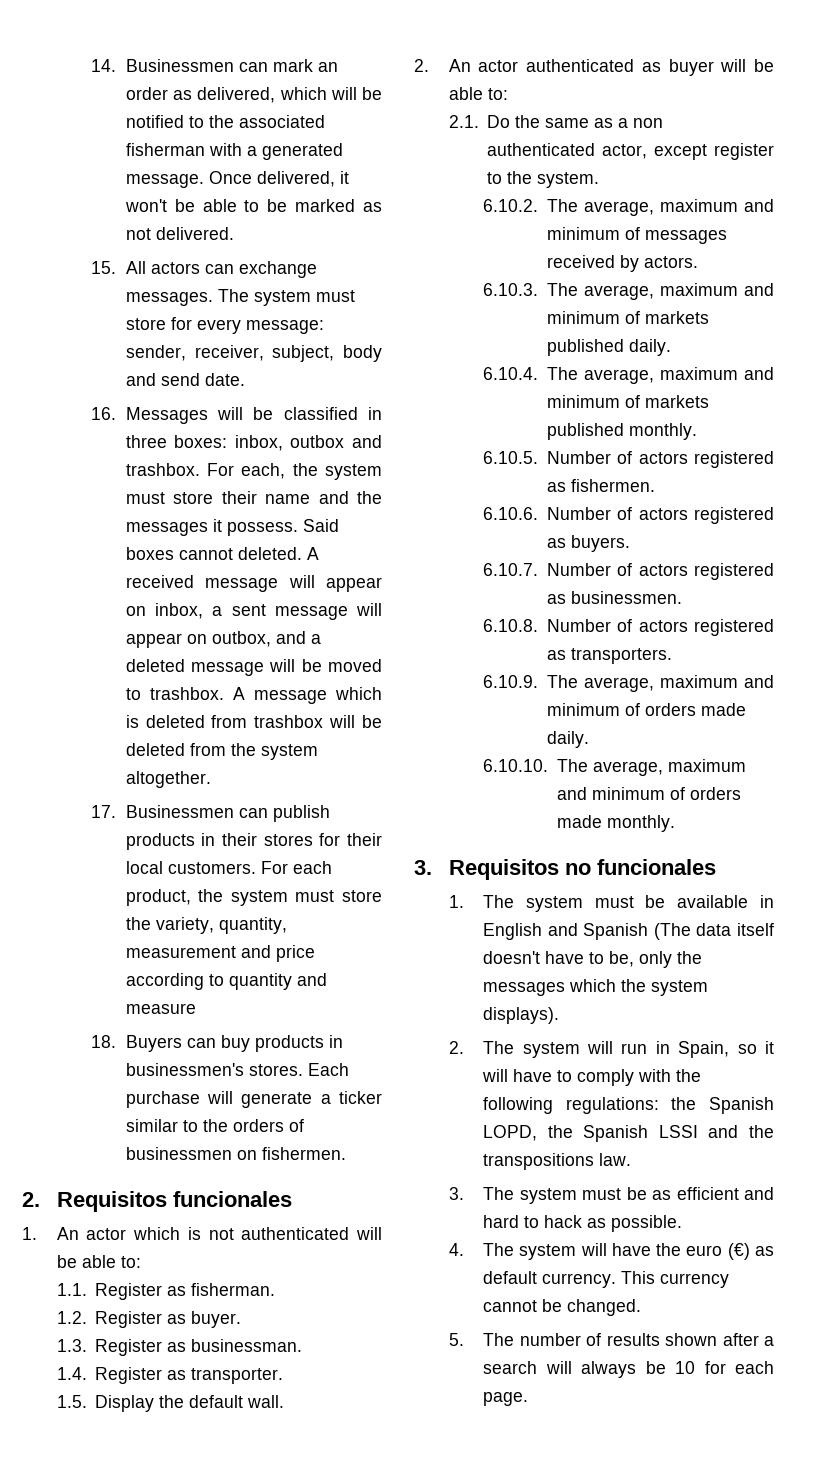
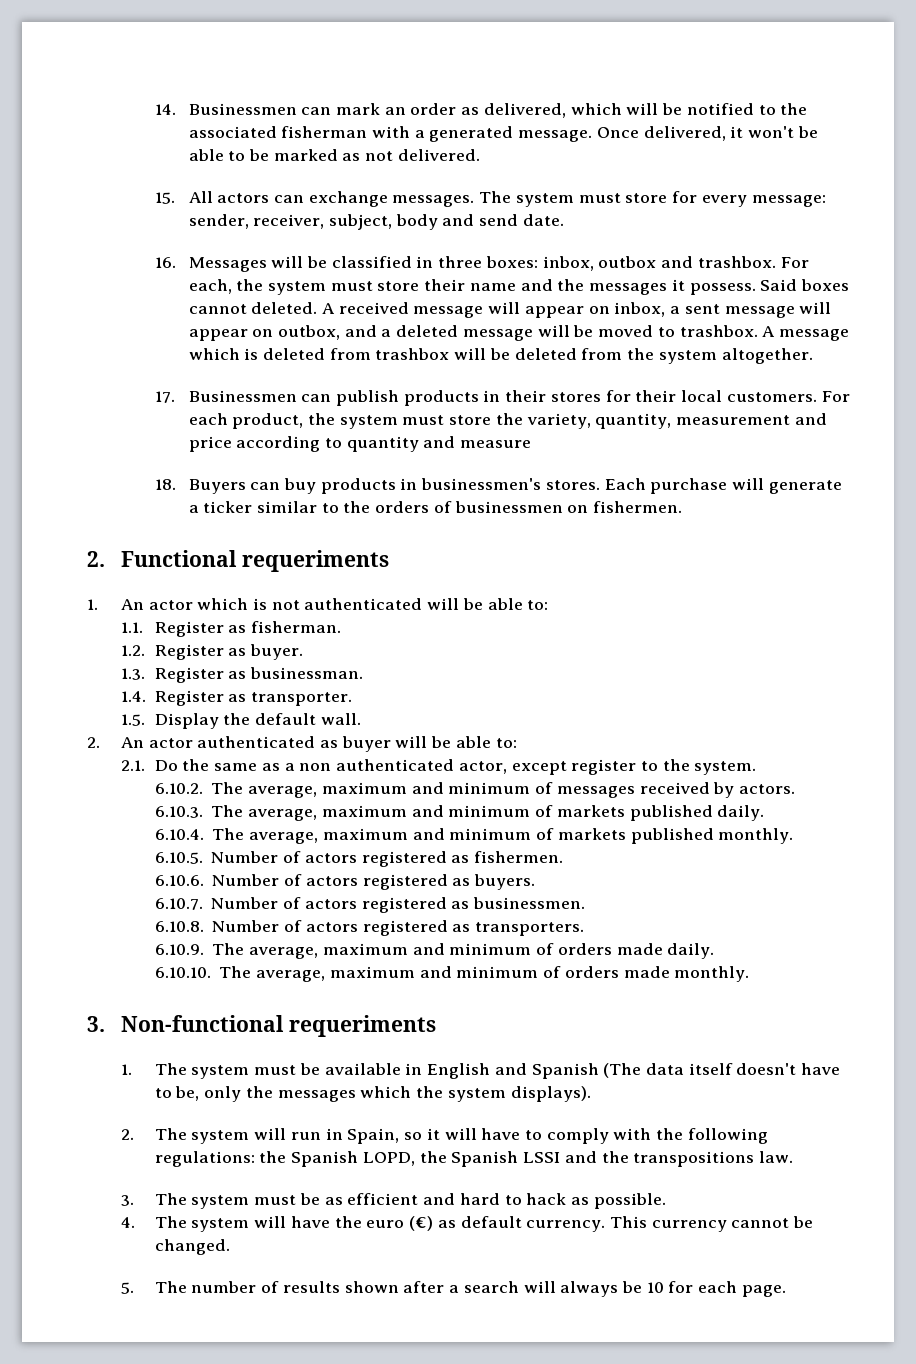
- 2. Requisitos funcionales
+ 2. Functional requeriments
- 3. Requisitos no funcionales
+ 3. Non-functional requeriments

